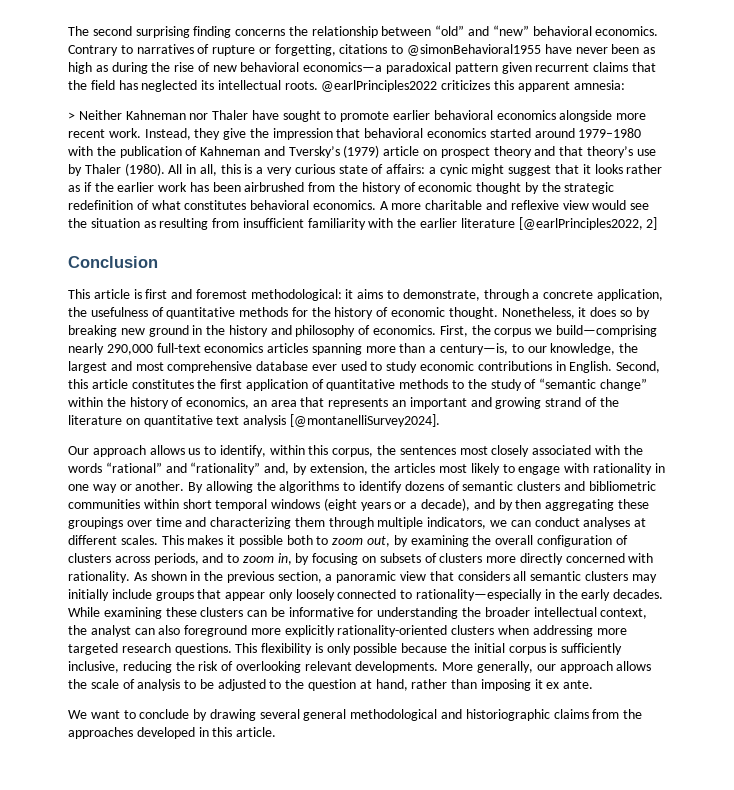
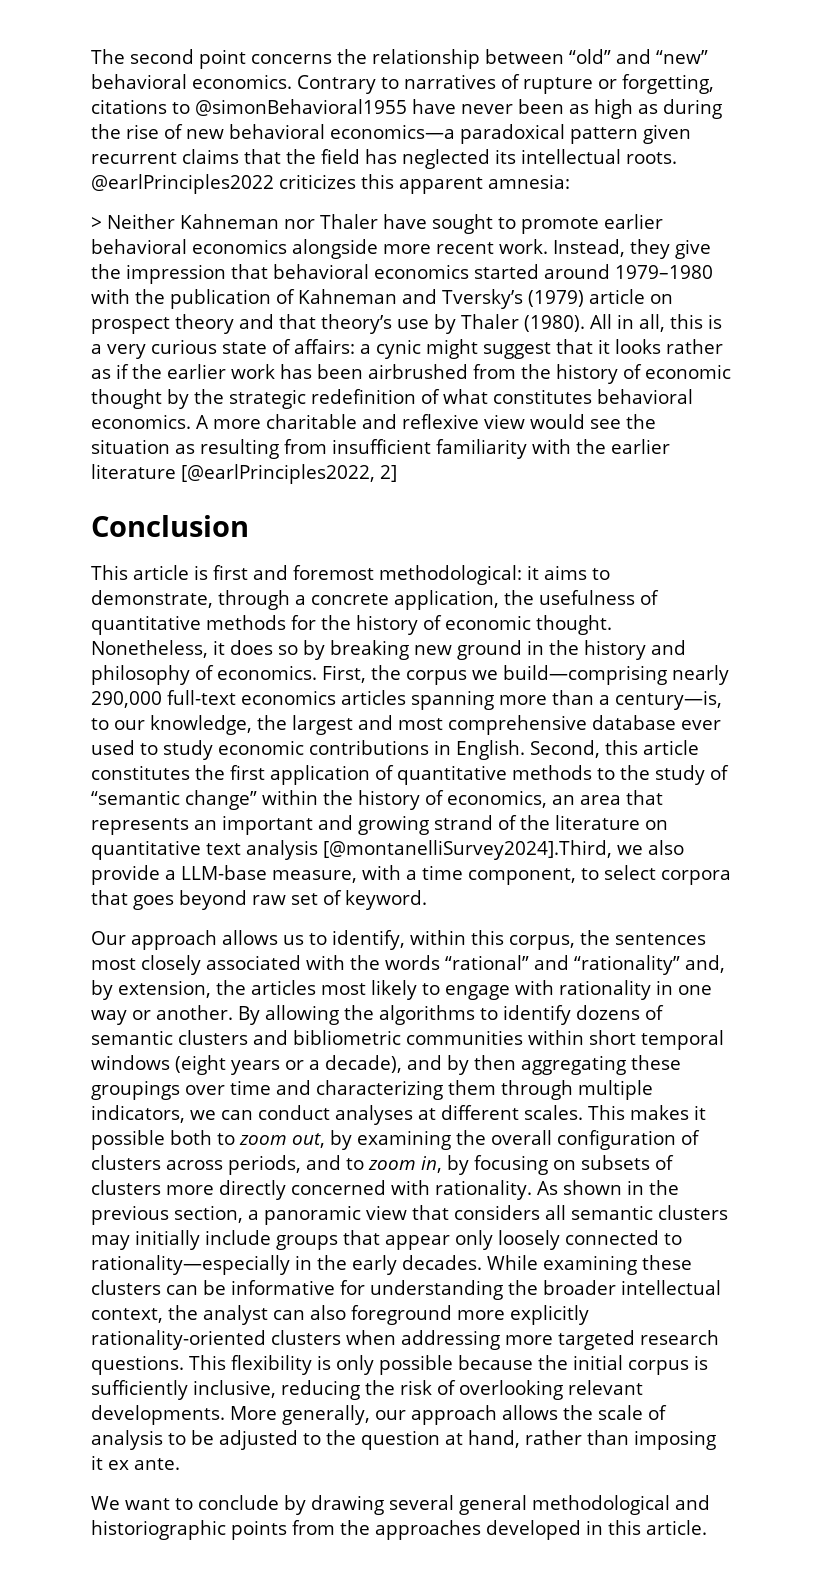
- The second surprising finding concerns the relationship between “old” and “new” behavioral economics.
+ The second point concerns the relationship between “old” and “new” behavioral economics.
- Second, this article constitutes the first application of quantitative methods to the study of “semantic change” within the history of economics, an area that represents an important and growing strand of the literature on quantitative text analysis [@montanelliSurvey2024].
+ Second, this article constitutes the first application of quantitative methods to the study of “semantic change” within the history of economics, an area that represents an important and growing strand of the literature on quantitative text analysis [@montanelliSurvey2024].Third, we also provide a LLM-base measure, with a time component, to select corpora that goes beyond raw set of keyword.
- We want to conclude by drawing several general methodological and historiographic claims from the approaches developed in this article.
+ We want to conclude by drawing several general methodological and historiographic points from the approaches developed in this article.

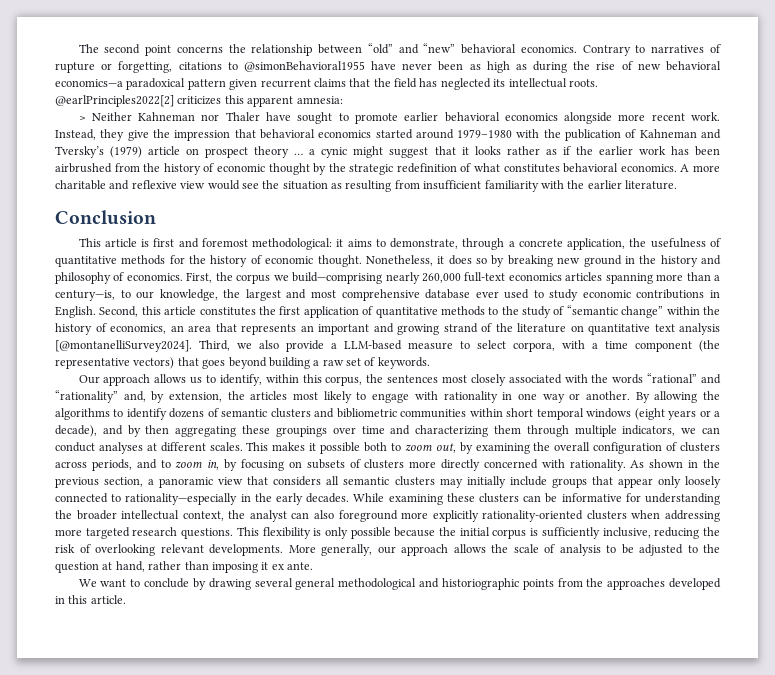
- @earlPrinciples2022 criticizes this apparent amnesia:
+ @earlPrinciples2022[2] criticizes this apparent amnesia:
- Instead, they give the impression that behavioral economics started around 1979–1980 with the publication of Kahneman and Tversky’s (1979) article on prospect theory and that theory’s use by Thaler (1980). All in all, this is a very curious state of affairs: a cynic might suggest that it looks rather as if the earlier work has been airbrushed from the history of economic thought by the strategic redefinition of what constitutes behavioral economics.
+ Instead, they give the impression that behavioral economics started around 1979–1980 with the publication of Kahneman and Tversky’s (1979) article on prospect theory … a cynic might suggest that it looks rather as if the earlier work has been airbrushed from the history of economic thought by the strategic redefinition of what constitutes behavioral economics.
- A more charitable and reflexive view would see the situation as resulting from insufficient familiarity with the earlier literature [@earlPrinciples2022, 2]
+ A more charitable and reflexive view would see the situation as resulting from insufficient familiarity with the earlier literature.
- First, the corpus we build—comprising nearly 290,000 full-text economics articles spanning more than a century—is, to our knowledge, the largest and most comprehensive database ever used to study economic contributions in English.
+ First, the corpus we build—comprising nearly 260,000 full-text economics articles spanning more than a century—is, to our knowledge, the largest and most comprehensive database ever used to study economic contributions in English.
- Second, this article constitutes the first application of quantitative methods to the study of “semantic change” within the history of economics, an area that represents an important and growing strand of the literature on quantitative text analysis [@montanelliSurvey2024].Third, we also provide a LLM-base measure, with a time component, to select corpora that goes beyond raw set of keyword.
+ Second, this article constitutes the first application of quantitative methods to the study of “semantic change” within the history of economics, an area that represents an important and growing strand of the literature on quantitative text analysis [@montanelliSurvey2024]. Third, we also provide a LLM-based measure to select corpora, with a time component (the representative vectors) that goes beyond building a raw set of keywords.

